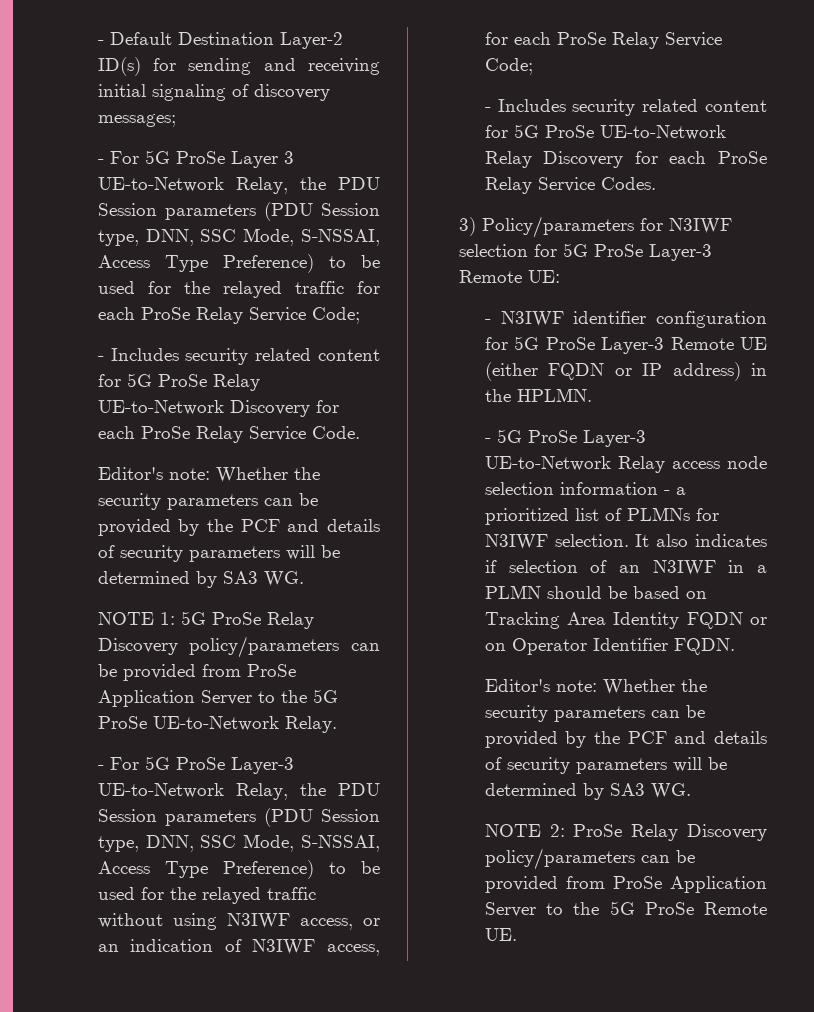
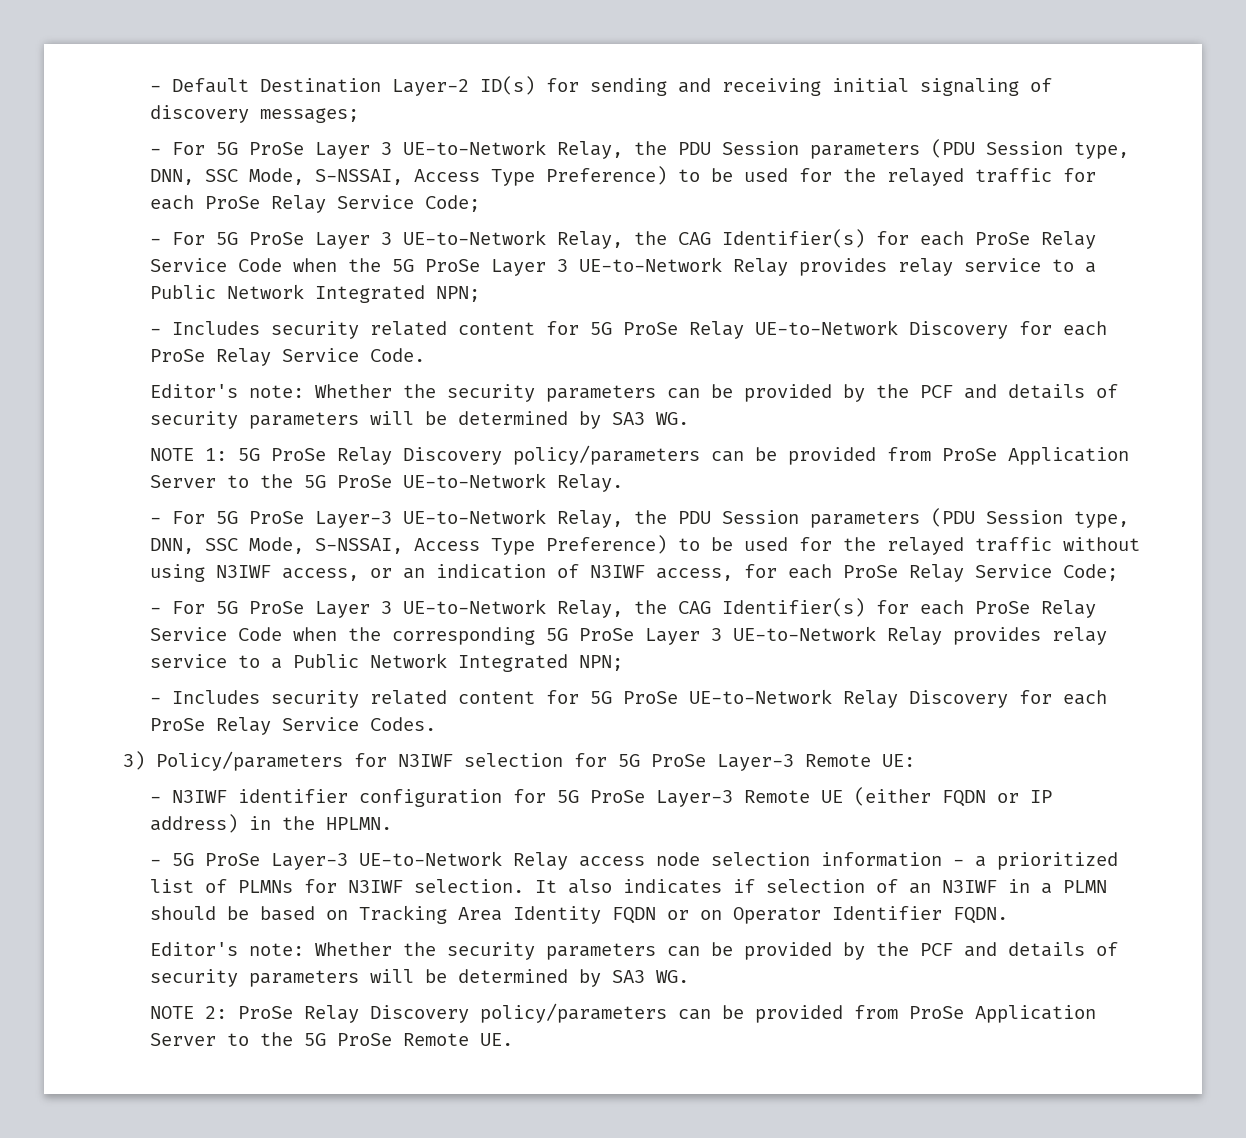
+ - For 5G ProSe Layer 3 UE-to-Network Relay, the CAG Identifier(s) for each ProSe Relay Service Code when the 5G ProSe Layer 3 UE-to-Network Relay provides relay service to a Public Network Integrated NPN;
+ - For 5G ProSe Layer 3 UE-to-Network Relay, the CAG Identifier(s) for each ProSe Relay Service Code when the corresponding 5G ProSe Layer 3 UE-to-Network Relay provides relay service to a Public Network Integrated NPN;

